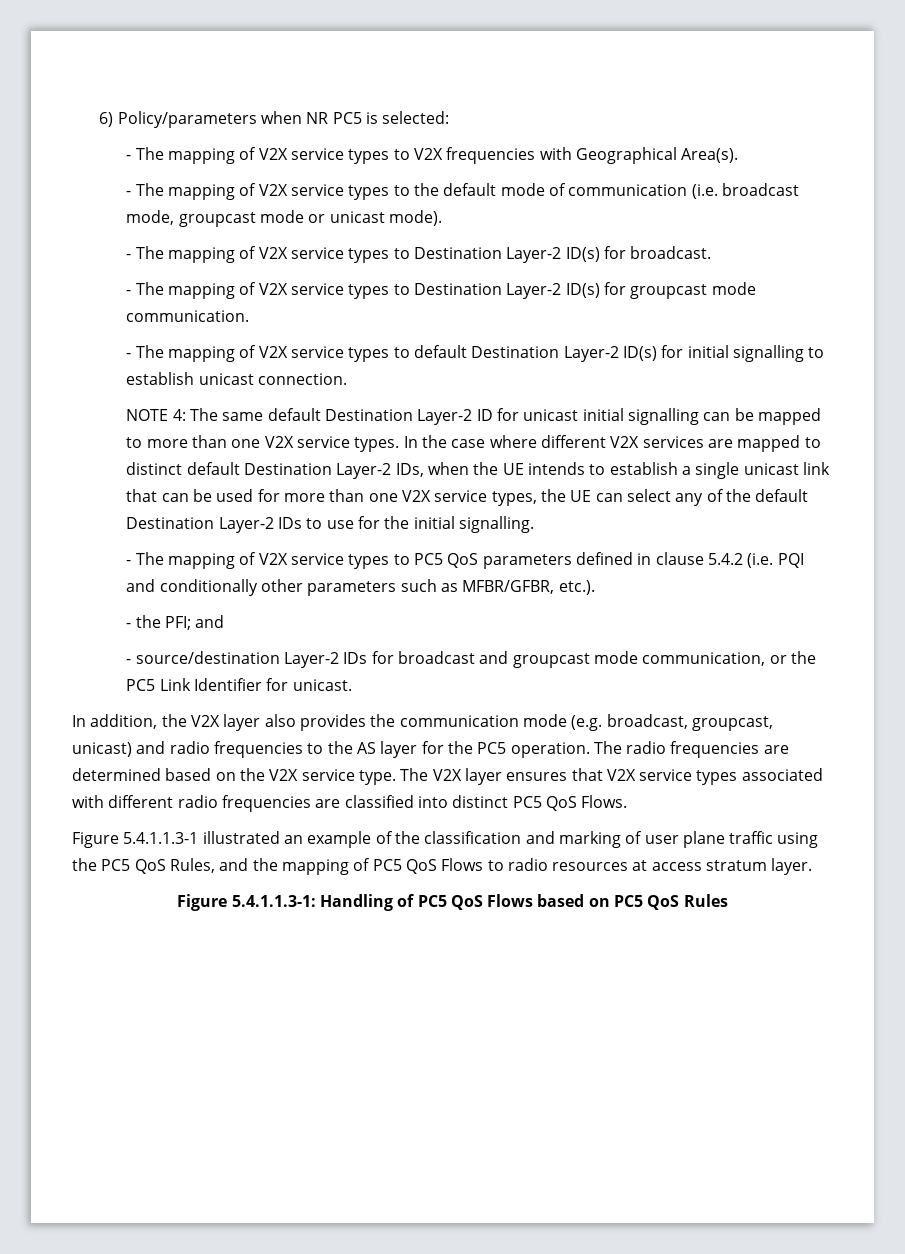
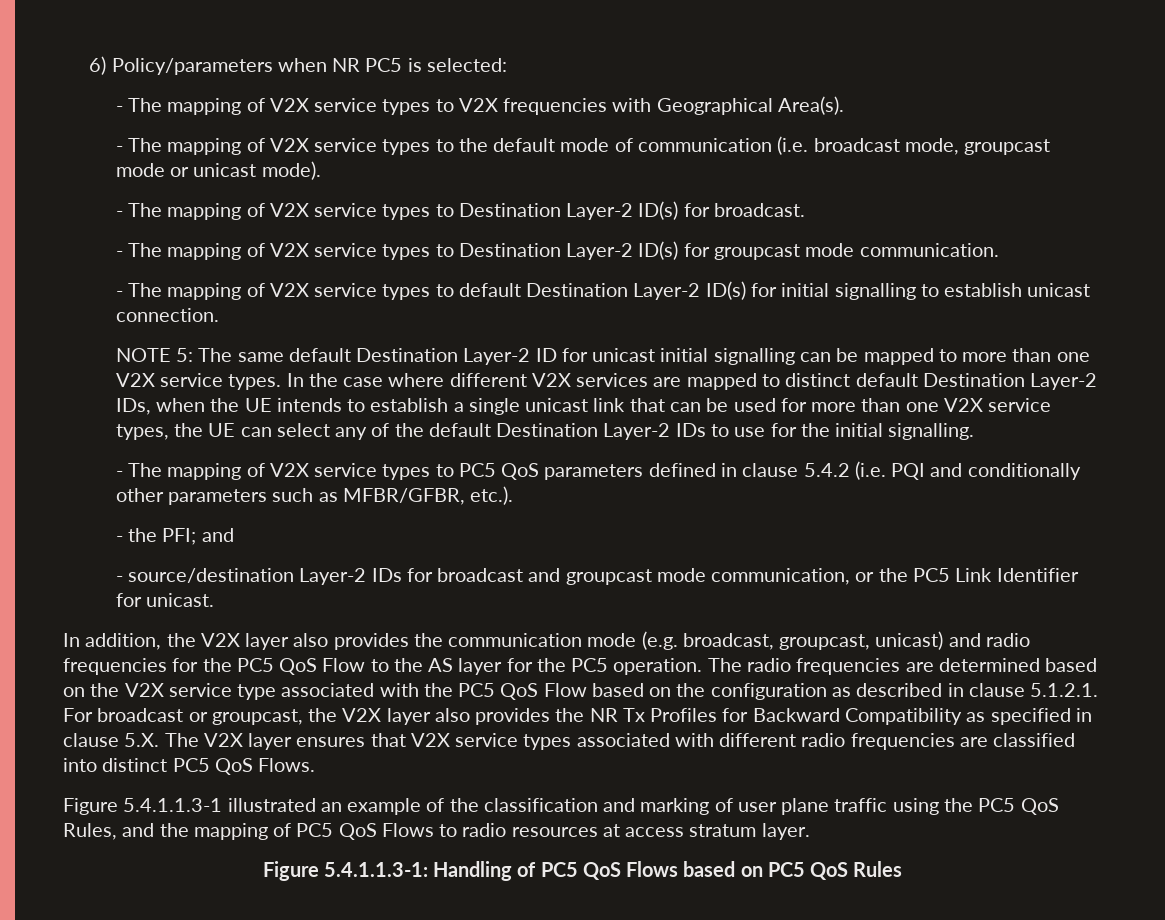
- NOTE 4: The same default Destination Layer-2 ID for unicast initial signalling can be mapped to more than one V2X service types.
+ NOTE 5: The same default Destination Layer-2 ID for unicast initial signalling can be mapped to more than one V2X service types.
- In addition, the V2X layer also provides the communication mode (e.g. broadcast, groupcast, unicast) and radio frequencies to the AS layer for the PC5 operation.
+ In addition, the V2X layer also provides the communication mode (e.g. broadcast, groupcast, unicast) and radio frequencies for the PC5 QoS Flow to the AS layer for the PC5 operation.
- The radio frequencies are determined based on the V2X service type. The V2X layer ensures that V2X service types associated with different radio frequencies are classified into distinct PC5 QoS Flows.
+ The radio frequencies are determined based on the V2X service type associated with the PC5 QoS Flow based on the configuration as described in clause 5.1.2.1. For broadcast or groupcast, the V2X layer also provides the NR Tx Profiles for Backward Compatibility as specified in clause 5.X. The V2X layer ensures that V2X service types associated with different radio frequencies are classified into distinct PC5 QoS Flows.

